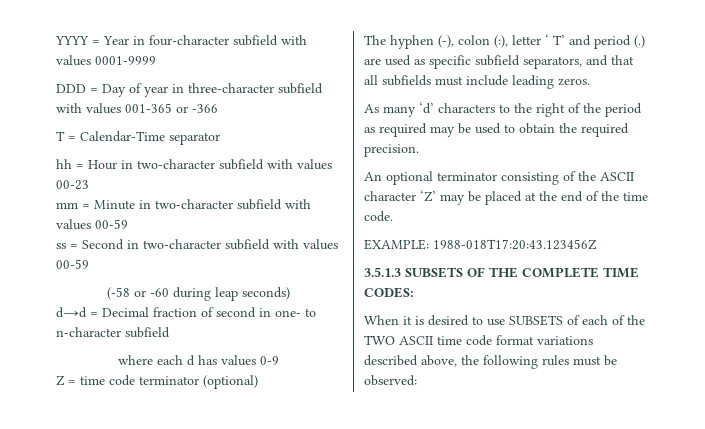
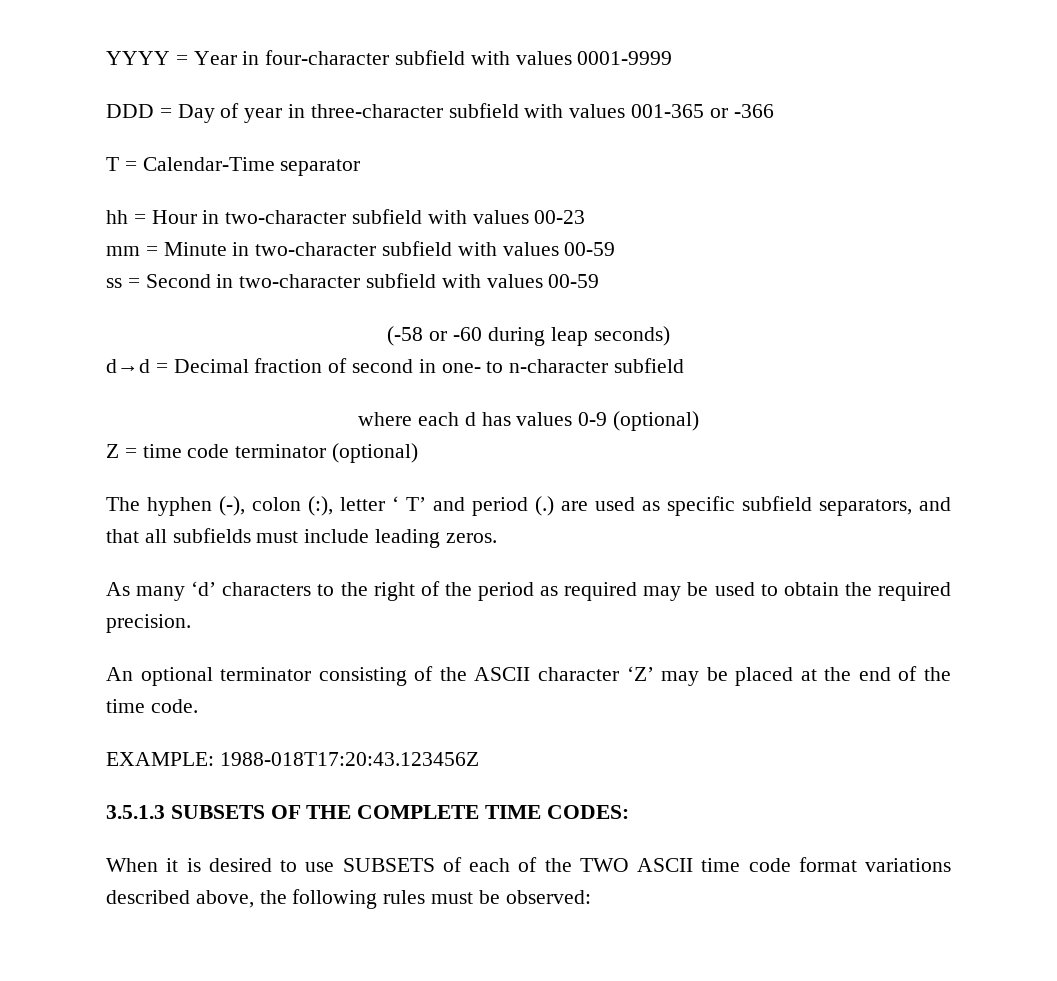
- where each d has values 0-9
+ where each d has values 0-9 (optional)

